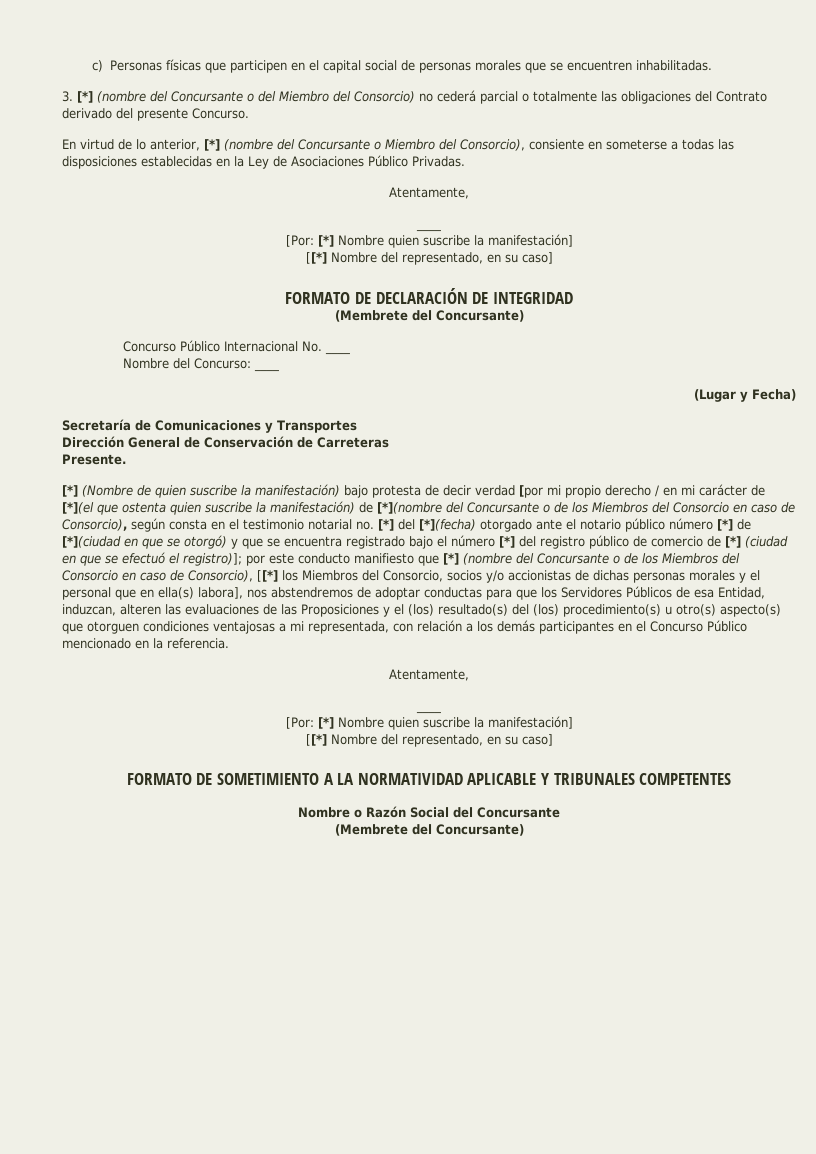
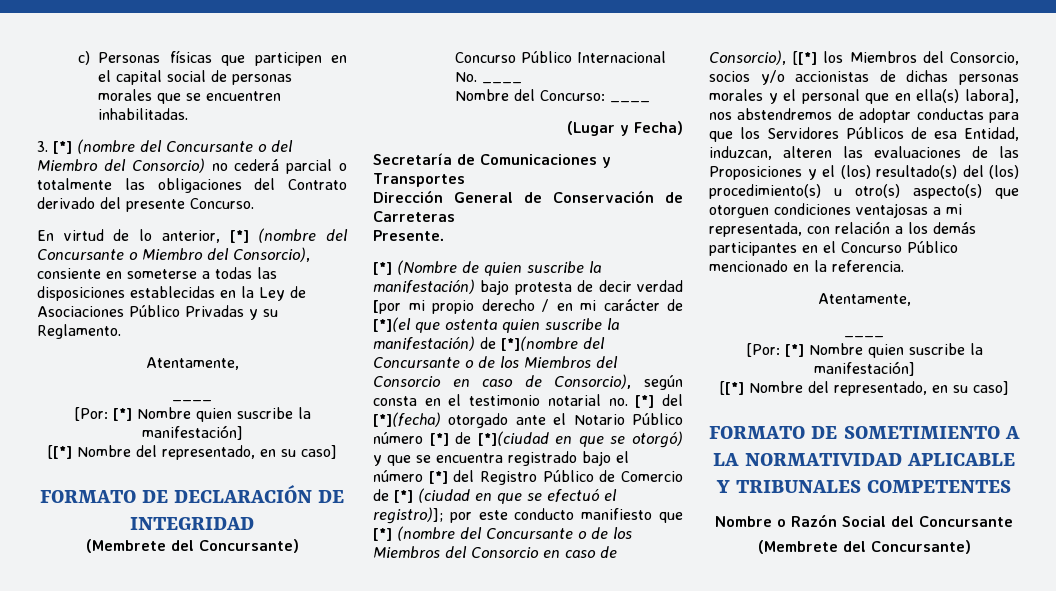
- En virtud de lo anterior, [*] (nombre del Concursante o Miembro del Consorcio), consiente en someterse a todas las disposiciones establecidas en la Ley de Asociaciones Público Privadas.
+ En virtud de lo anterior, [*] (nombre del Concursante o Miembro del Consorcio), consiente en someterse a todas las disposiciones establecidas en la Ley de Asociaciones Público Privadas y su Reglamento.
- [*] (Nombre de quien suscribe la manifestación) bajo protesta de decir verdad [por mi propio derecho / en mi carácter de [*](el que ostenta quien suscribe la manifestación) de [*](nombre del Concursante o de los Miembros del Consorcio en caso de Consorcio), según consta en el testimonio notarial no. [*] del [*](fecha) otorgado ante el notario público número [*] de [*](ciudad en que se otorgó) y que se encuentra registrado bajo el número [*] del registro público de comercio de [*] (ciudad en que se efectuó el registro)];
+ [*] (Nombre de quien suscribe la manifestación) bajo protesta de decir verdad [por mi propio derecho / en mi carácter de [*](el que ostenta quien suscribe la manifestación) de [*](nombre del Concursante o de los Miembros del Consorcio en caso de Consorcio), según consta en el testimonio notarial no. [*] del [*](fecha) otorgado ante el Notario Público número [*] de [*](ciudad en que se otorgó) y que se encuentra registrado bajo el número [*] del Registro Público de Comercio de [*] (ciudad en que se efectuó el registro)];

